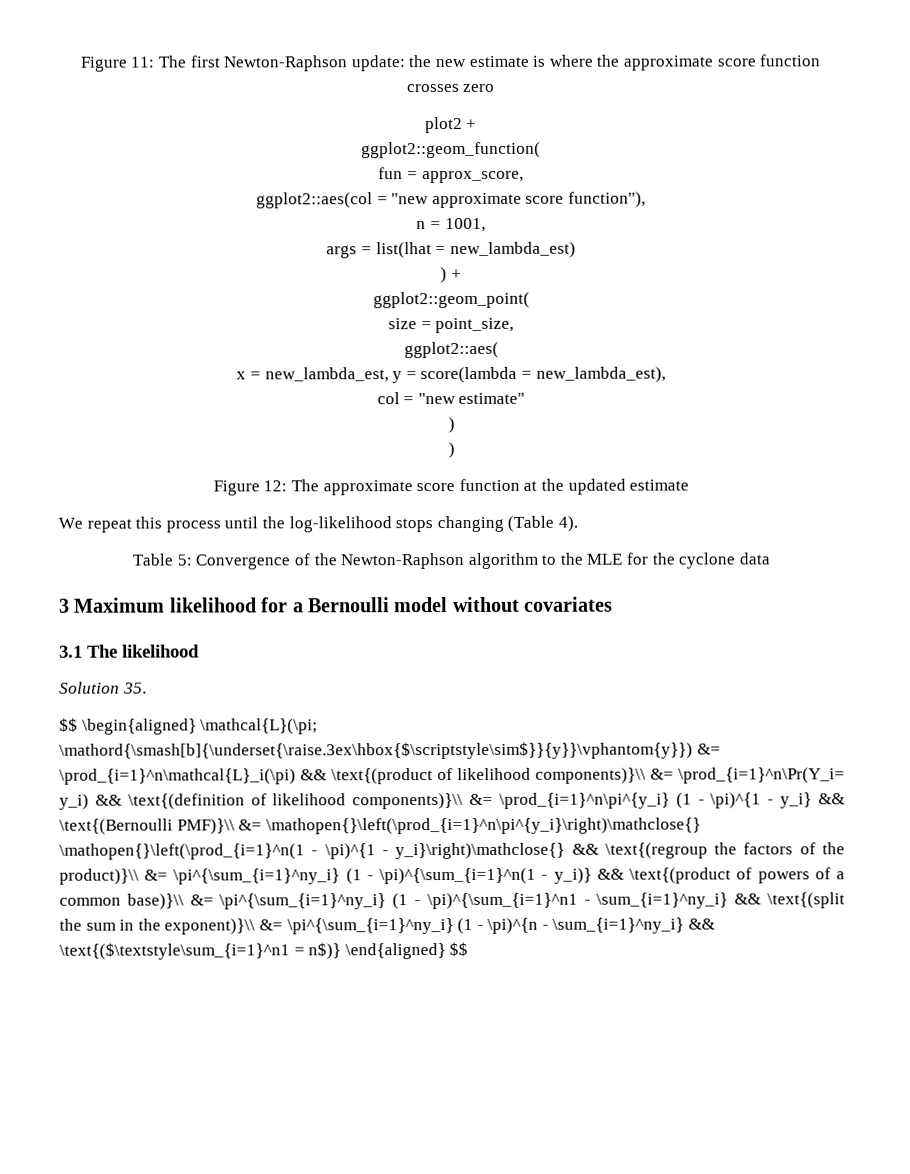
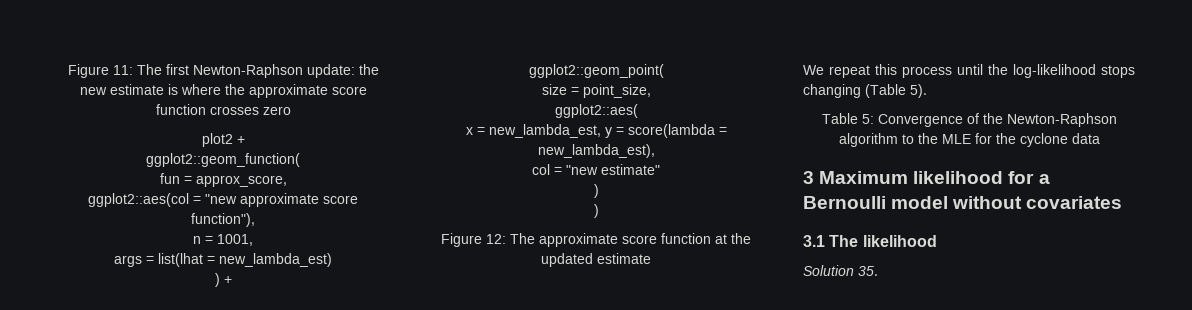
- We repeat this process until the log-likelihood stops changing (Table 4).
+ We repeat this process until the log-likelihood stops changing (Table 5).
- $$ \begin{aligned} \mathcal{L}(\pi; \mathord{\smash[b]{\underset{\raise.3ex\hbox{$\scriptstyle\sim$}}{y}}\vphantom{y}}) &= \prod_{i=1}^n\mathcal{L}_i(\pi) && \text{(product of likelihood components)}\\ &= \prod_{i=1}^n\Pr(Y_i= y_i) && \text{(definition of likelihood components)}\\ &= \prod_{i=1}^n\pi^{y_i} (1 - \pi)^{1 - y_i} && \text{(Bernoulli PMF)}\\ &= \mathopen{}\left(\prod_{i=1}^n\pi^{y_i}\right)\mathclose{} \mathopen{}\left(\prod_{i=1}^n(1 - \pi)^{1 - y_i}\right)\mathclose{} && \text{(regroup the factors of the product)}\\ &= \pi^{\sum_{i=1}^ny_i} (1 - \pi)^{\sum_{i=1}^n(1 - y_i)} && \text{(product of powers of a common base)}\\ &= \pi^{\sum_{i=1}^ny_i} (1 - \pi)^{\sum_{i=1}^n1 - \sum_{i=1}^ny_i} && \text{(split the sum in the exponent)}\\ &= \pi^{\sum_{i=1}^ny_i} (1 - \pi)^{n - \sum_{i=1}^ny_i} && \text{($\textstyle\sum_{i=1}^n1 = n$)} \end{aligned} $$

